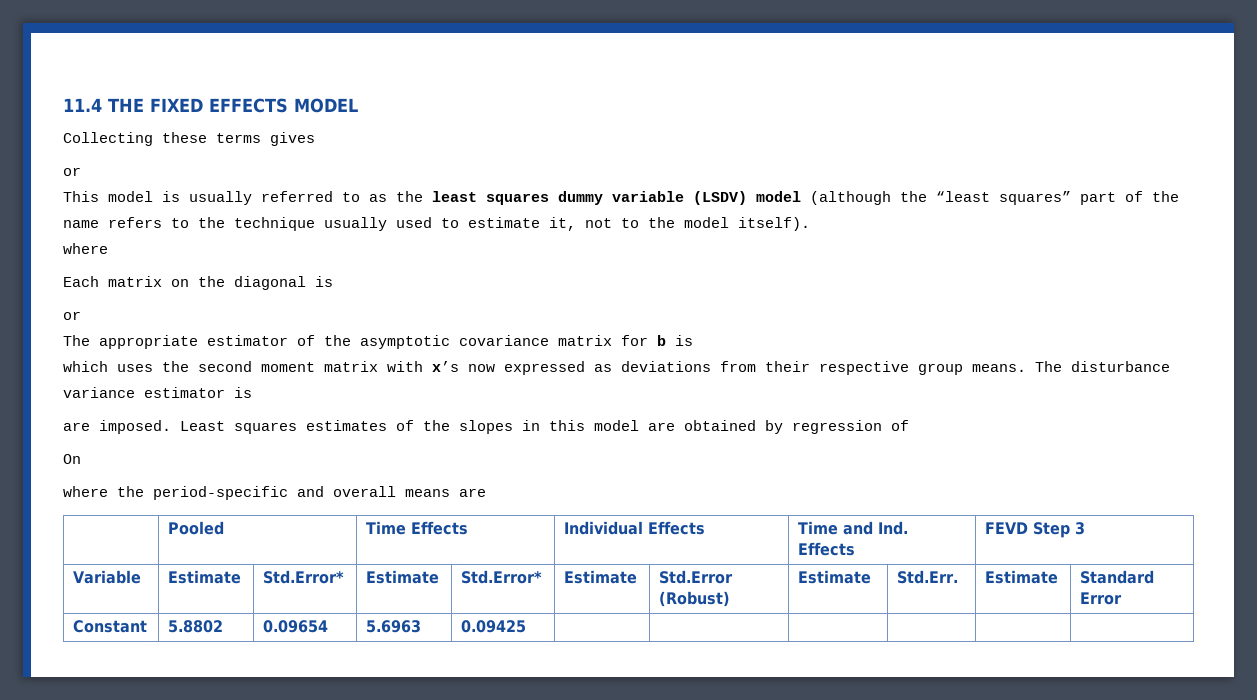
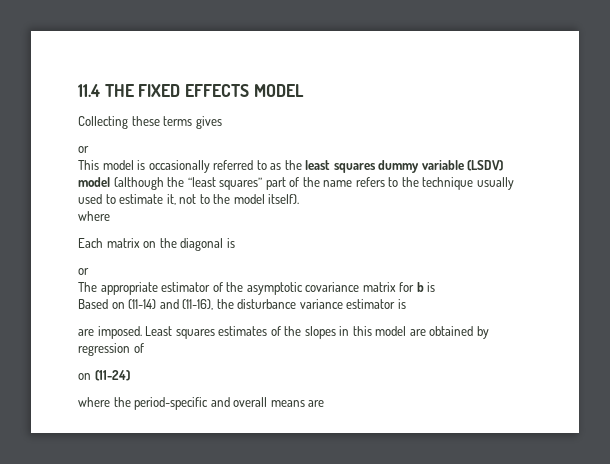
- This model is usually referred to as the least squares dummy variable (LSDV) model (although the “least squares” part of the name refers to the technique usually used to estimate it, not to the model itself).
+ This model is occasionally referred to as the least squares dummy variable (LSDV) model (although the “least squares” part of the name refers to the technique usually used to estimate it, not to the model itself).
- which uses the second moment matrix with x’s now expressed as deviations from their respective group means. The disturbance variance estimator is
+ Based on (11-14) and (11-16), the disturbance variance estimator is
- On
+ on (11-24)
- | Pooled | Time Effects | Individual Effects | Time and Ind. Effects | FEVD Step 3
- Variable | Estimate | Std.Error* | Estimate | Std.Error* | Estimate | Std.Error (Robust) | Estimate | Std.Err. | Estimate | Standard Error
- Constant | 5.8802 | 0.09654 | 5.6963 | 0.09425 | | | | | |

